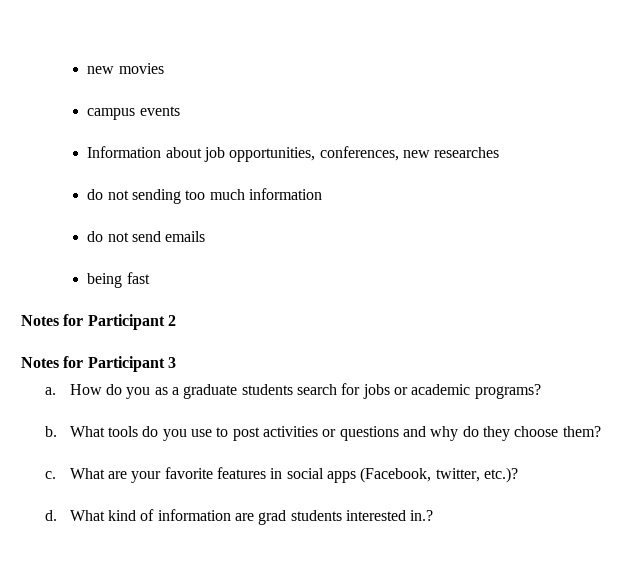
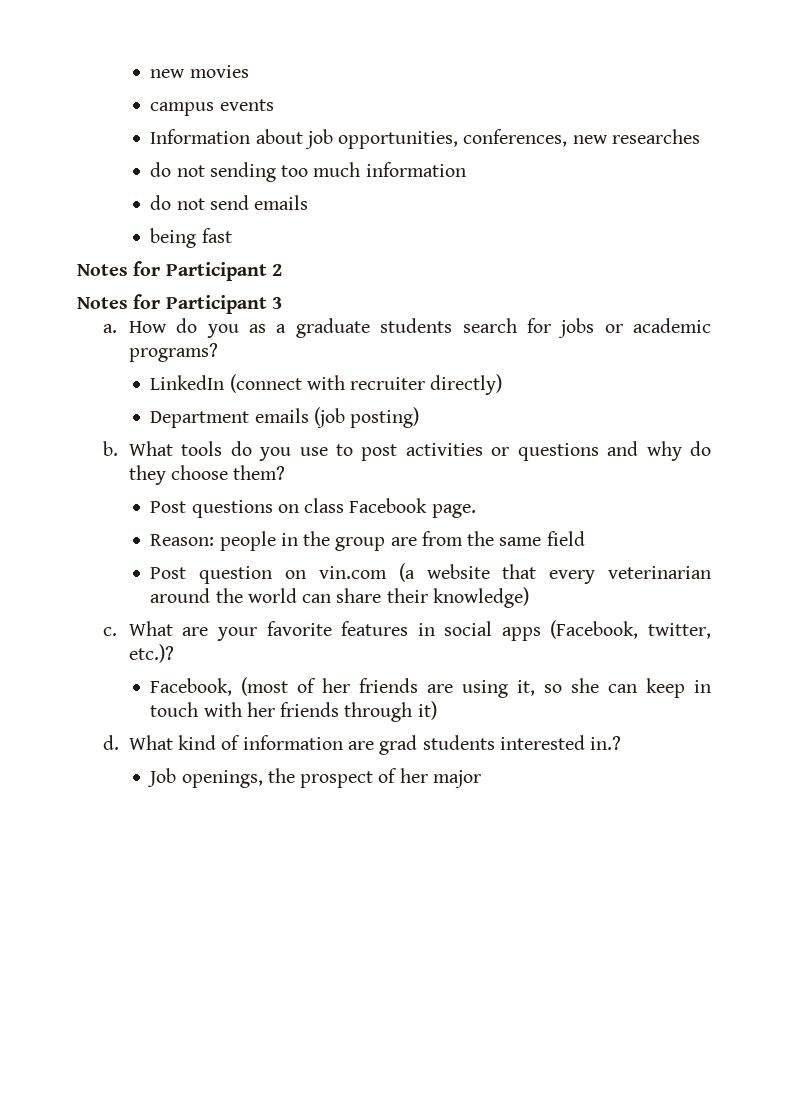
+ LinkedIn (connect with recruiter directly)
+ Department emails (job posting)
+ Post questions on class Facebook page.
+ Reason: people in the group are from the same field
+ Post question on vin.com (a website that every veterinarian around the world can share their knowledge)
+ Facebook, (most of her friends are using it, so she can keep in touch with her friends through it)
+ Job openings, the prospect of her major

